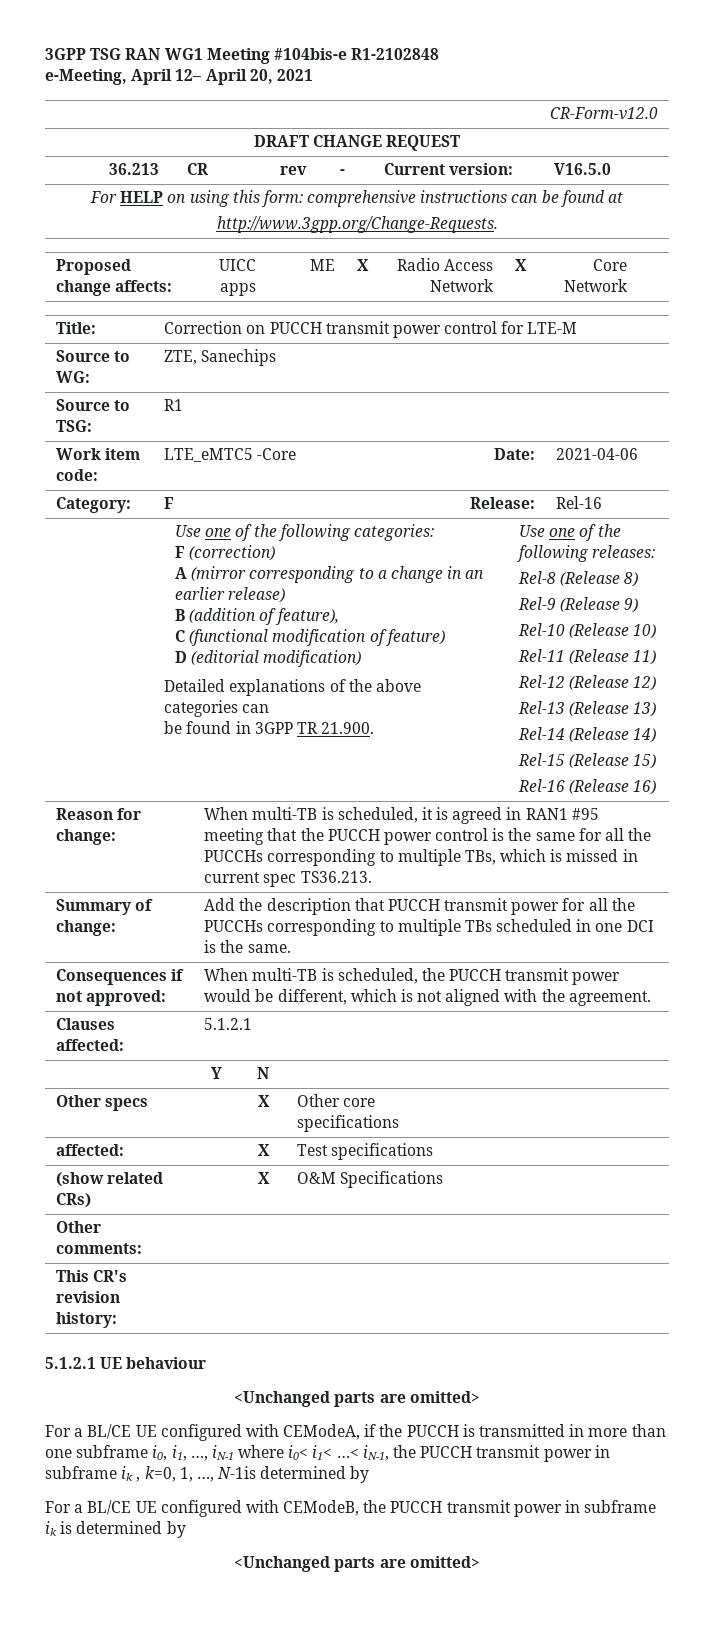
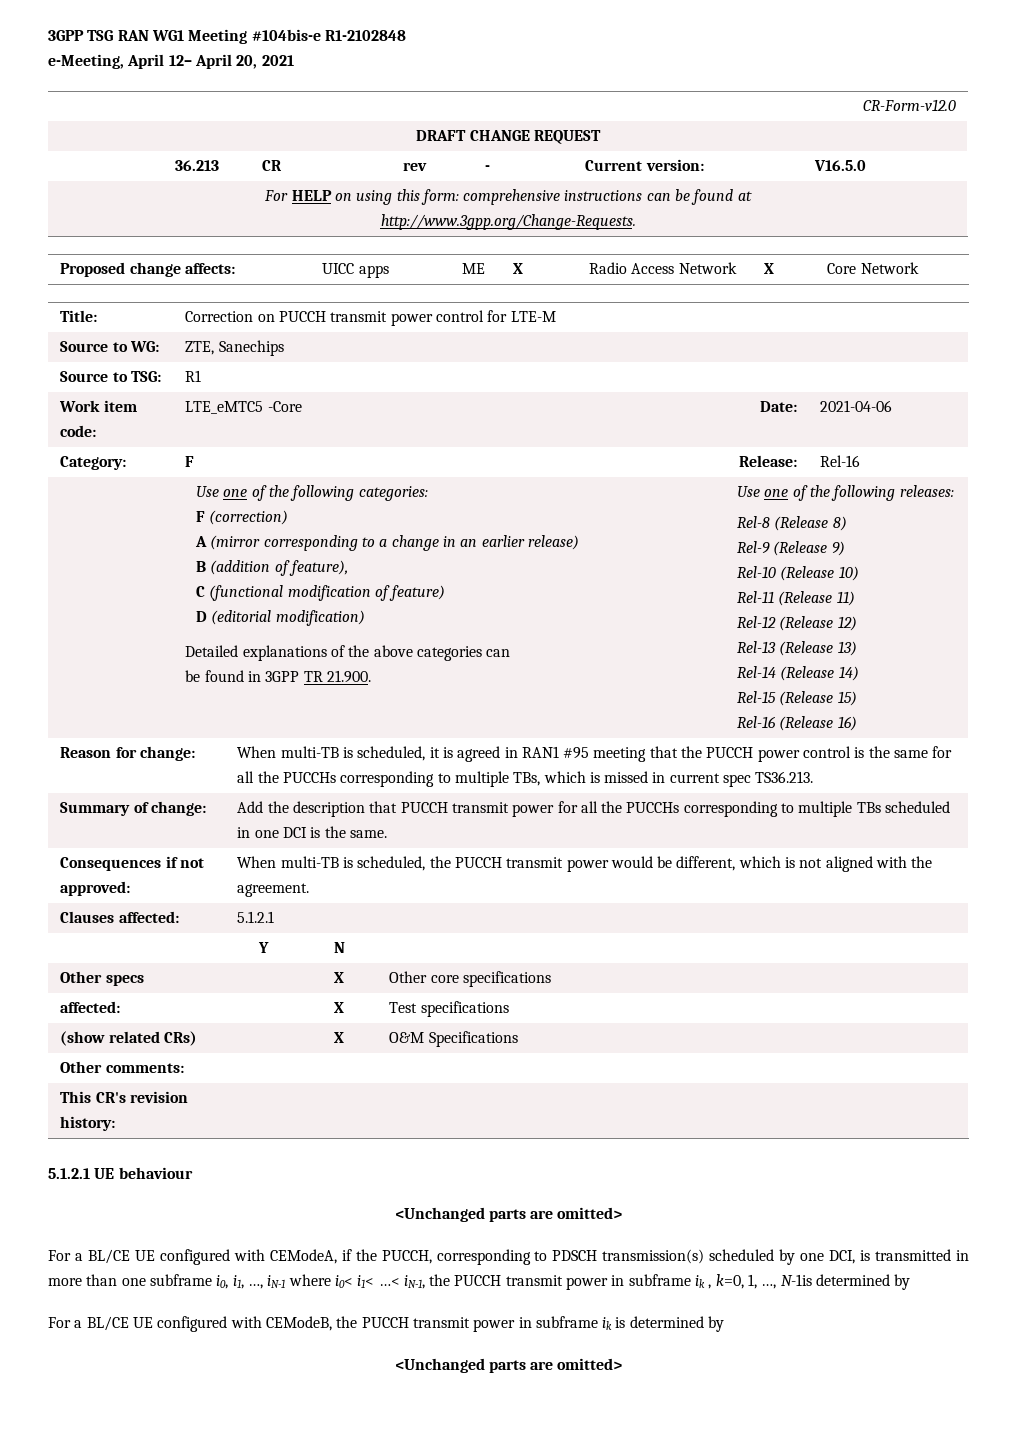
- For a BL/CE UE configured with CEModeA, if the PUCCH is transmitted in more than one subframe i0, i1, …, iN-1 where i0< i1< …< iN-1, the PUCCH transmit power in subframe ik , k=0, 1, …, N-1is determined by
+ For a BL/CE UE configured with CEModeA, if the PUCCH, corresponding to PDSCH transmission(s) scheduled by one DCI, is transmitted in more than one subframe i0, i1, …, iN-1 where i0< i1< …< iN-1, the PUCCH transmit power in subframe ik , k=0, 1, …, N-1is determined by

